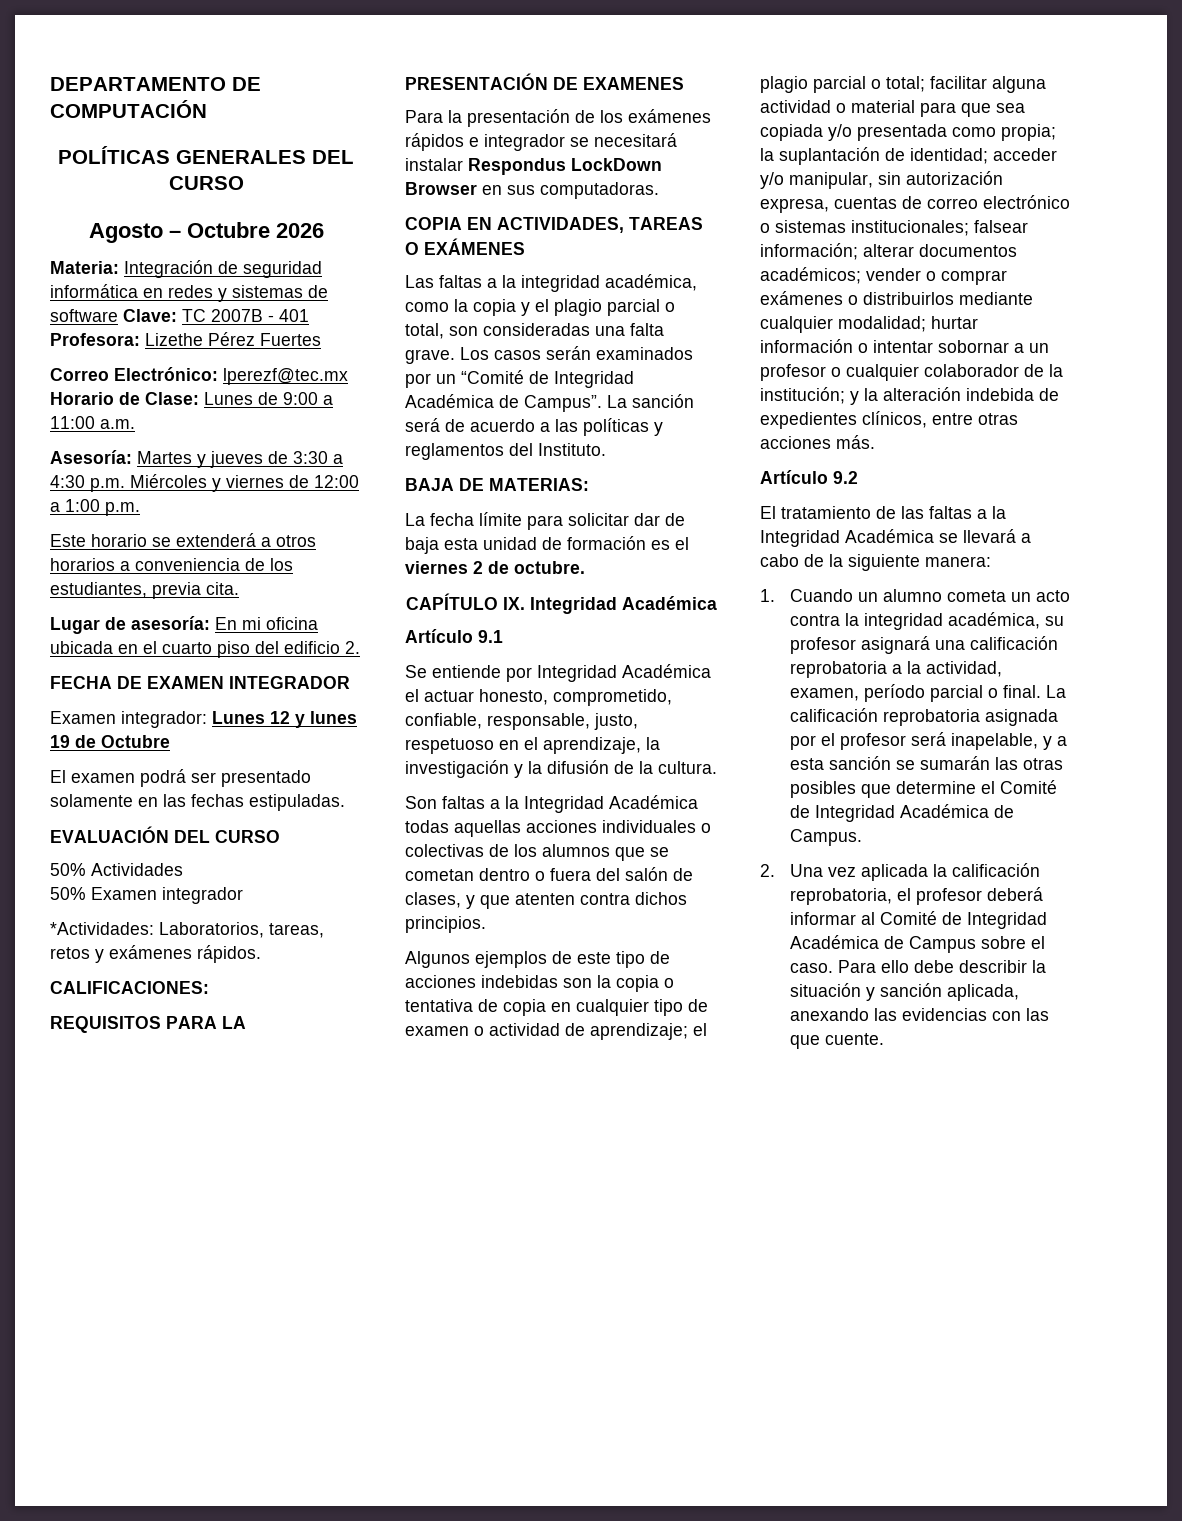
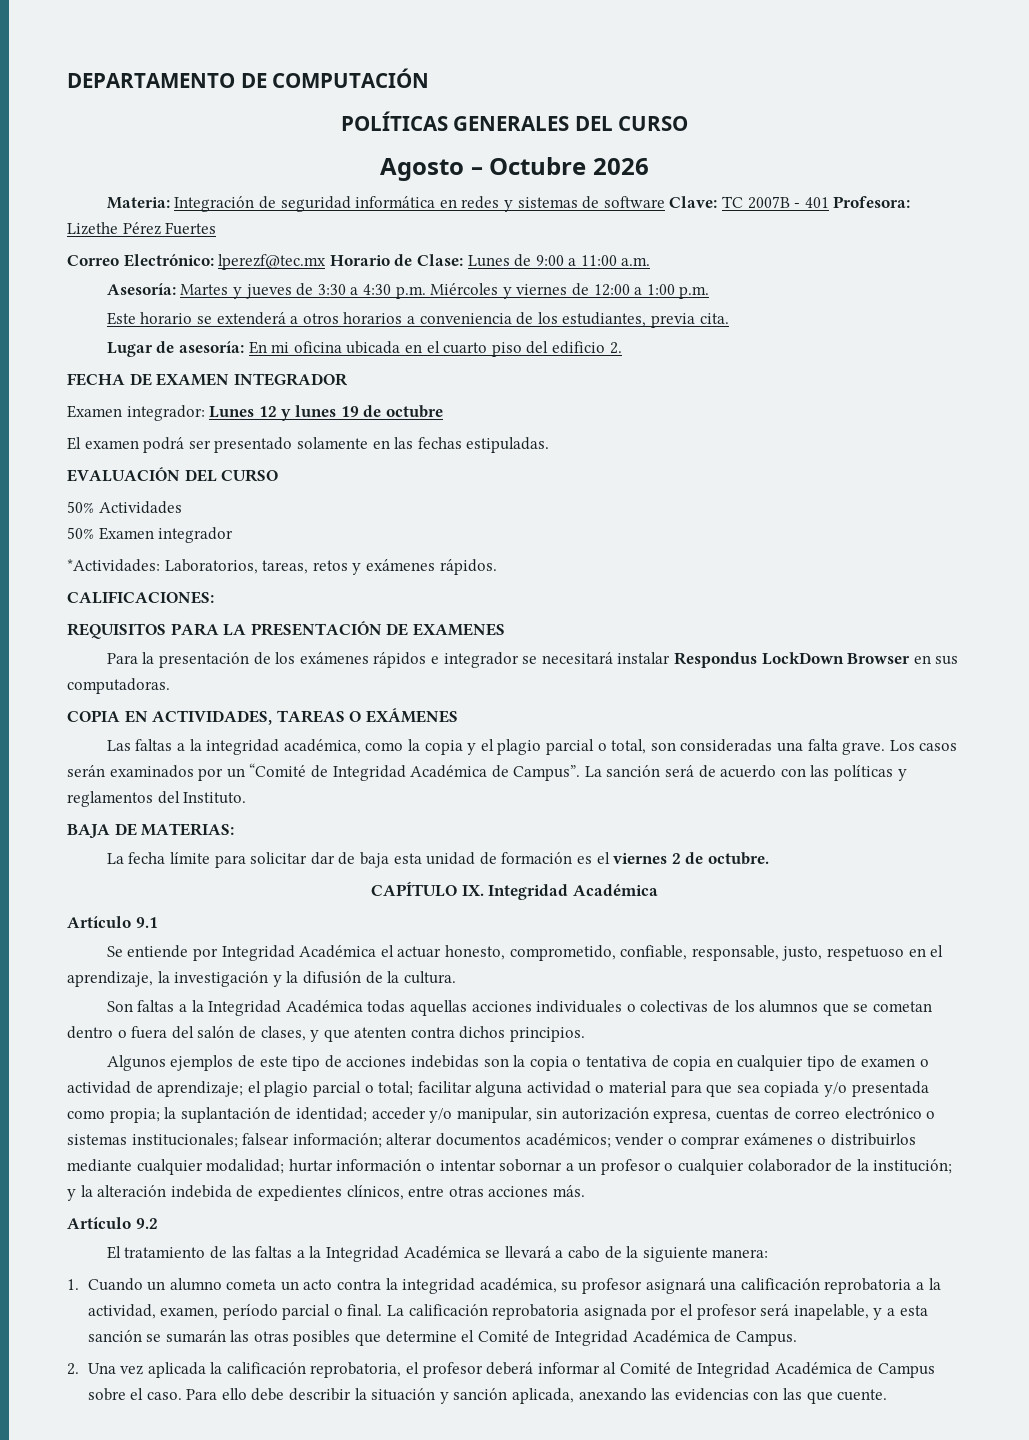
- Examen integrador: Lunes 12 y lunes 19 de Octubre
+ Examen integrador: Lunes 12 y lunes 19 de octubre
- La sanción será de acuerdo a las políticas y reglamentos del Instituto.
+ La sanción será de acuerdo con las políticas y reglamentos del Instituto.

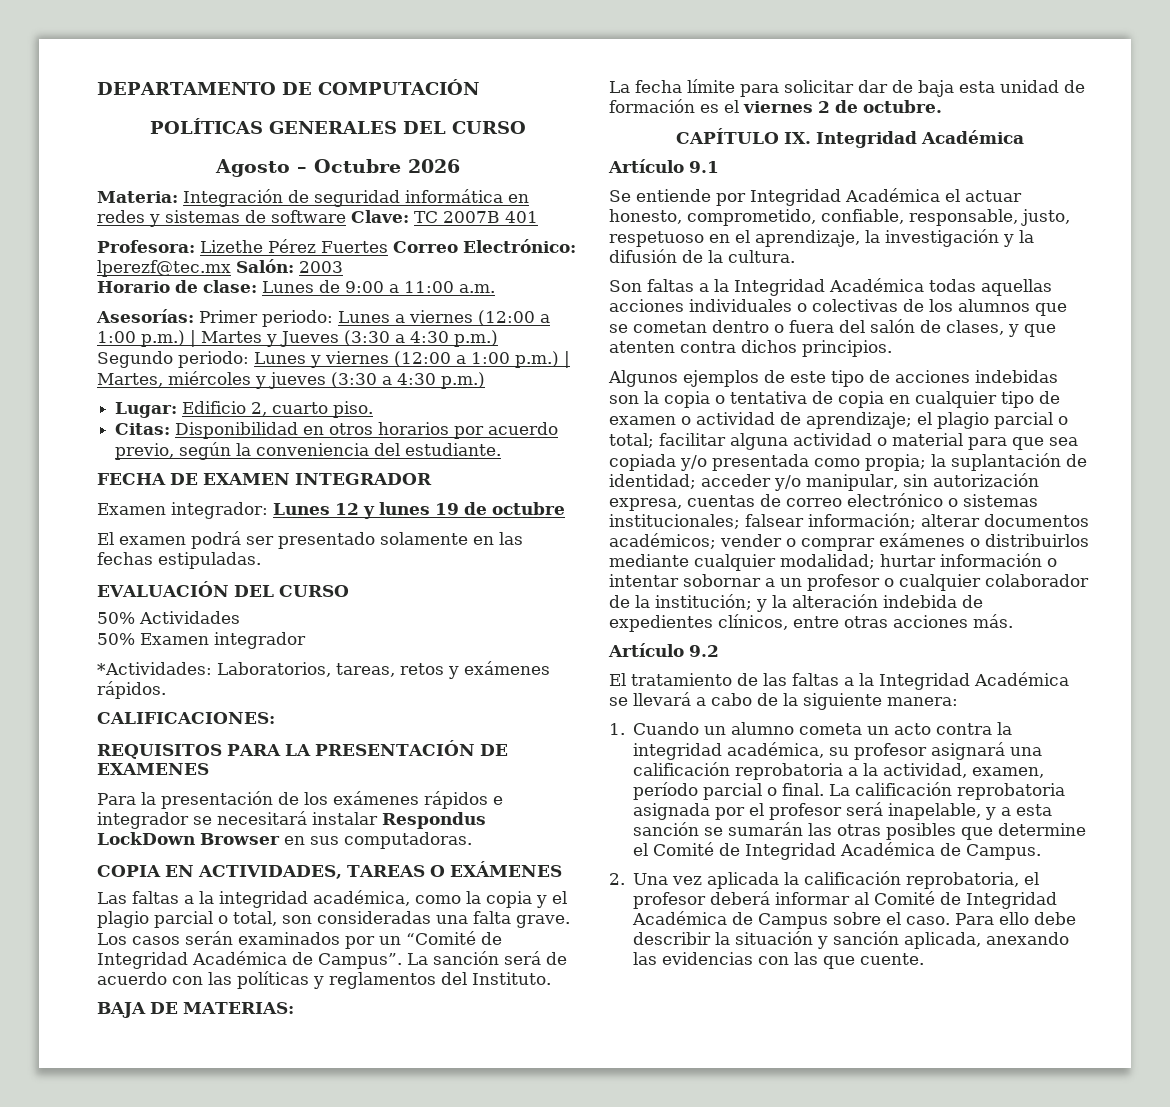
- Materia: Integración de seguridad informática en redes y sistemas de software Clave: TC 2007B - 401 Profesora: Lizethe Pérez Fuertes
- Correo Electrónico: lperezf@tec.mx Horario de Clase: Lunes de 9:00 a 11:00 a.m.
+ Materia: Integración de seguridad informática en redes y sistemas de software Clave: TC 2007B 401
+ Profesora: Lizethe Pérez Fuertes Correo Electrónico: lperezf@tec.mx Salón: 2003
+ Horario de clase: Lunes de 9:00 a 11:00 a.m.
- Asesoría: Martes y jueves de 3:30 a 4:30 p.m. Miércoles y viernes de 12:00 a 1:00 p.m.
- Este horario se extenderá a otros horarios a conveniencia de los estudiantes, previa cita.
- Lugar de asesoría: En mi oficina ubicada en el cuarto piso del edificio 2.
+ Asesorías: Primer periodo: Lunes a viernes (12:00 a 1:00 p.m.) | Martes y Jueves (3:30 a 4:30 p.m.) Segundo periodo: Lunes y viernes (12:00 a 1:00 p.m.) | Martes, miércoles y jueves (3:30 a 4:30 p.m.)
+ Lugar: Edificio 2, cuarto piso.
+ Citas: Disponibilidad en otros horarios por acuerdo previo, según la conveniencia del estudiante.

